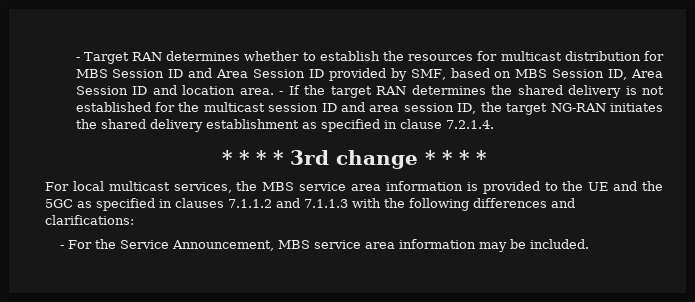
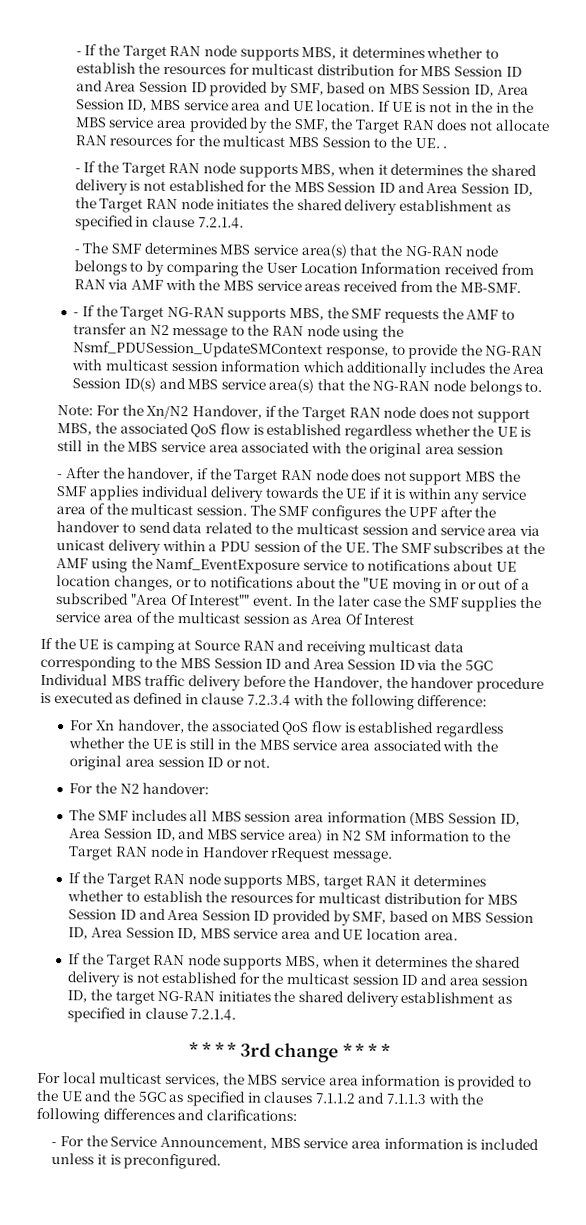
- - Target RAN determines whether to establish the resources for multicast distribution for MBS Session ID and Area Session ID provided by SMF, based on MBS Session ID, Area Session ID and location area. - If the target RAN determines the shared delivery is not established for the multicast session ID and area session ID, the target NG-RAN initiates the shared delivery establishment as specified in clause 7.2.1.4.
+ - If the Target RAN node supports MBS, it determines whether to establish the resources for multicast distribution for MBS Session ID and Area Session ID provided by SMF, based on MBS Session ID, Area Session ID, MBS service area and UE location. If UE is not in the in the MBS service area provided by the SMF, the Target RAN does not allocate RAN resources for the multicast MBS Session to the UE. .
+ - If the Target RAN node supports MBS, when it determines the shared delivery is not established for the MBS Session ID and Area Session ID, the Target RAN node initiates the shared delivery establishment as specified in clause 7.2.1.4.
+ - The SMF determines MBS service area(s) that the NG-RAN node belongs to by comparing the User Location Information received from RAN via AMF with the MBS service areas received from the MB-SMF.
+ - If the Target NG-RAN supports MBS, the SMF requests the AMF to transfer an N2 message to the RAN node using the Nsmf_PDUSession_UpdateSMContext response, to provide the NG-RAN with multicast session information which additionally includes the Area Session ID(s) and MBS service area(s) that the NG-RAN node belongs to.
+ Note: For the Xn/N2 Handover, if the Target RAN node does not support MBS, the associated QoS flow is established regardless whether the UE is still in the MBS service area associated with the original area session
+ - After the handover, if the Target RAN node does not support MBS the SMF applies individual delivery towards the UE if it is within any service area of the multicast session. The SMF configures the UPF after the handover to send data related to the multicast session and service area via unicast delivery within a PDU session of the UE. The SMF subscribes at the AMF using the Namf_EventExposure service to notifications about UE location changes, or to notifications about the "UE moving in or out of a subscribed "Area Of Interest"" event. In the later case the SMF supplies the service area of the multicast session as Area Of Interest
+ If the UE is camping at Source RAN and receiving multicast data corresponding to the MBS Session ID and Area Session ID via the 5GC Individual MBS traffic delivery before the Handover, the handover procedure is executed as defined in clause 7.2.3.4 with the following difference:
+ For Xn handover, the associated QoS flow is established regardless whether the UE is still in the MBS service area associated with the original area session ID or not.
+ For the N2 handover:
+ The SMF includes all MBS session area information (MBS Session ID, Area Session ID, and MBS service area) in N2 SM information to the Target RAN node in Handover rRequest message.
+ If the Target RAN node supports MBS, target RAN it determines whether to establish the resources for multicast distribution for MBS Session ID and Area Session ID provided by SMF, based on MBS Session ID, Area Session ID, MBS service area and UE location area.
+ If the Target RAN node supports MBS, when it determines the shared delivery is not established for the multicast session ID and area session ID, the target NG-RAN initiates the shared delivery establishment as specified in clause 7.2.1.4.
- - For the Service Announcement, MBS service area information may be included.
+ - For the Service Announcement, MBS service area information is included unless it is preconfigured.

